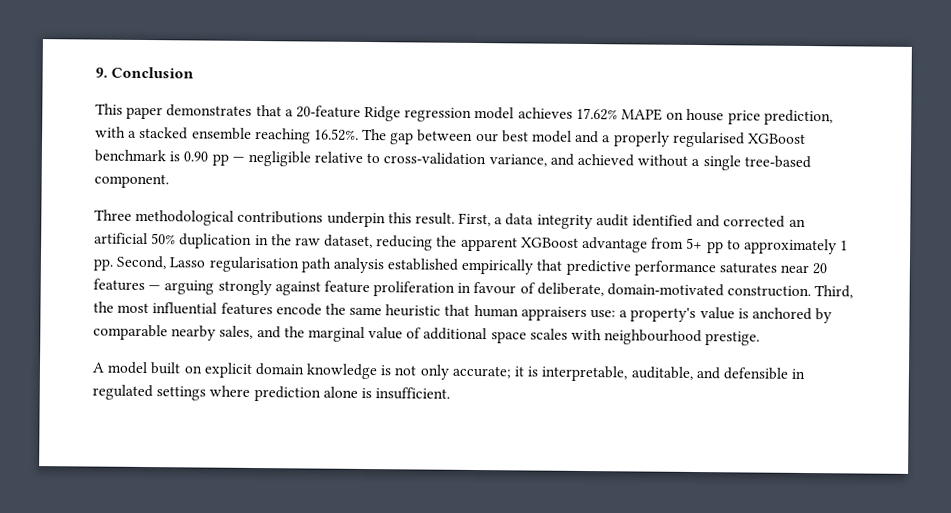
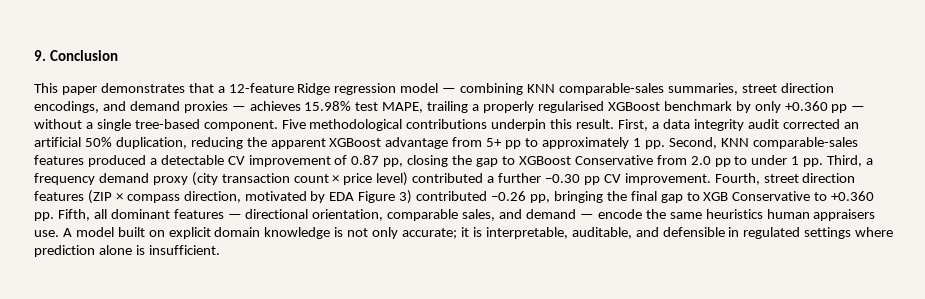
- This paper demonstrates that a 20-feature Ridge regression model achieves 17.62% MAPE on house price prediction, with a stacked ensemble reaching 16.52%. The gap between our best model and a properly regularised XGBoost benchmark is 0.90 pp — negligible relative to cross-validation variance, and achieved without a single tree-based component.
- Three methodological contributions underpin this result.
+ This paper demonstrates that a 12-feature Ridge regression model — combining KNN comparable-sales summaries, street direction encodings, and demand proxies — achieves 15.98% test MAPE, trailing a properly regularised XGBoost benchmark by only +0.360 pp — without a single tree-based component. Five methodological contributions underpin this result.
- First, a data integrity audit identified and corrected an artificial 50% duplication in the raw dataset, reducing the apparent XGBoost advantage from 5+ pp to approximately 1 pp. Second, Lasso regularisation path analysis established empirically that predictive performance saturates near 20 features — arguing strongly against feature proliferation in favour of deliberate, domain-motivated construction. Third, the most influential features encode the same heuristic that human appraisers use: a property's value is anchored by comparable nearby sales, and the marginal value of additional space scales with neighbourhood prestige.
- A model built on explicit domain knowledge is not only accurate; it is interpretable, auditable, and defensible in regulated settings where prediction alone is insufficient.
+ First, a data integrity audit corrected an artificial 50% duplication, reducing the apparent XGBoost advantage from 5+ pp to approximately 1 pp. Second, KNN comparable-sales features produced a detectable CV improvement of 0.87 pp, closing the gap to XGBoost Conservative from 2.0 pp to under 1 pp. Third, a frequency demand proxy (city transaction count × price level) contributed a further −0.30 pp CV improvement. Fourth, street direction features (ZIP × compass direction, motivated by EDA Figure 3) contributed −0.26 pp, bringing the final gap to XGB Conservative to +0.360 pp. Fifth, all dominant features — directional orientation, comparable sales, and demand — encode the same heuristics human appraisers use. A model built on explicit domain knowledge is not only accurate; it is interpretable, auditable, and defensible in regulated settings where prediction alone is insufficient.

